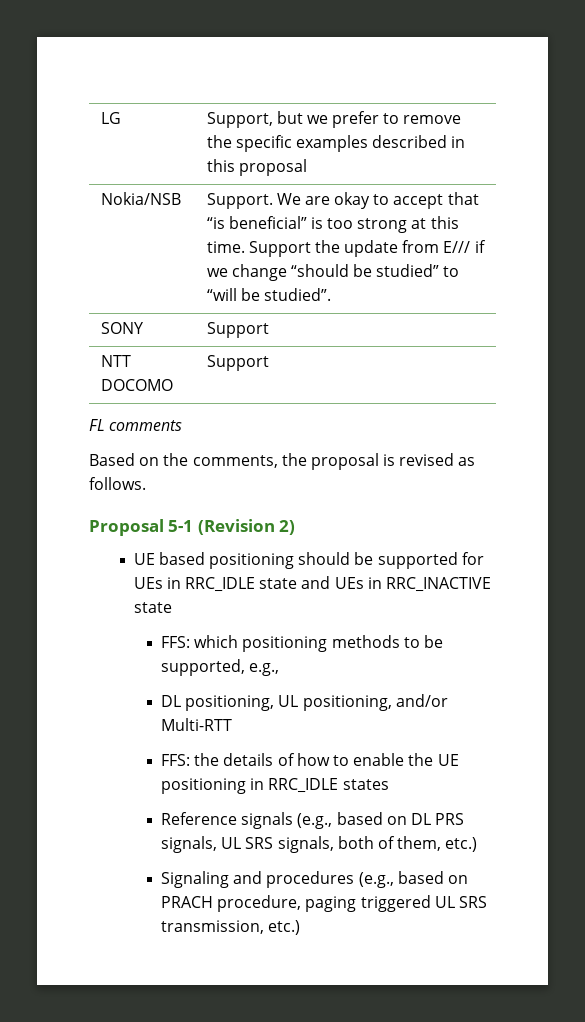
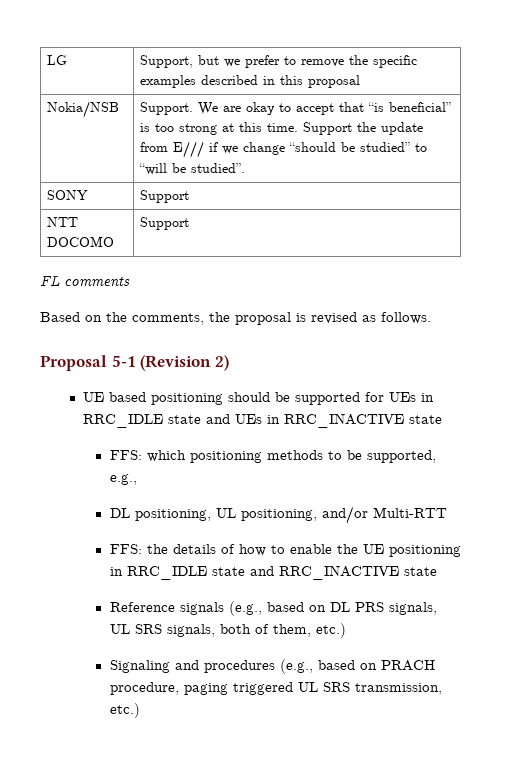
- FFS: the details of how to enable the UE positioning in RRC_IDLE states
+ FFS: the details of how to enable the UE positioning in RRC_IDLE state and RRC_INACTIVE state

